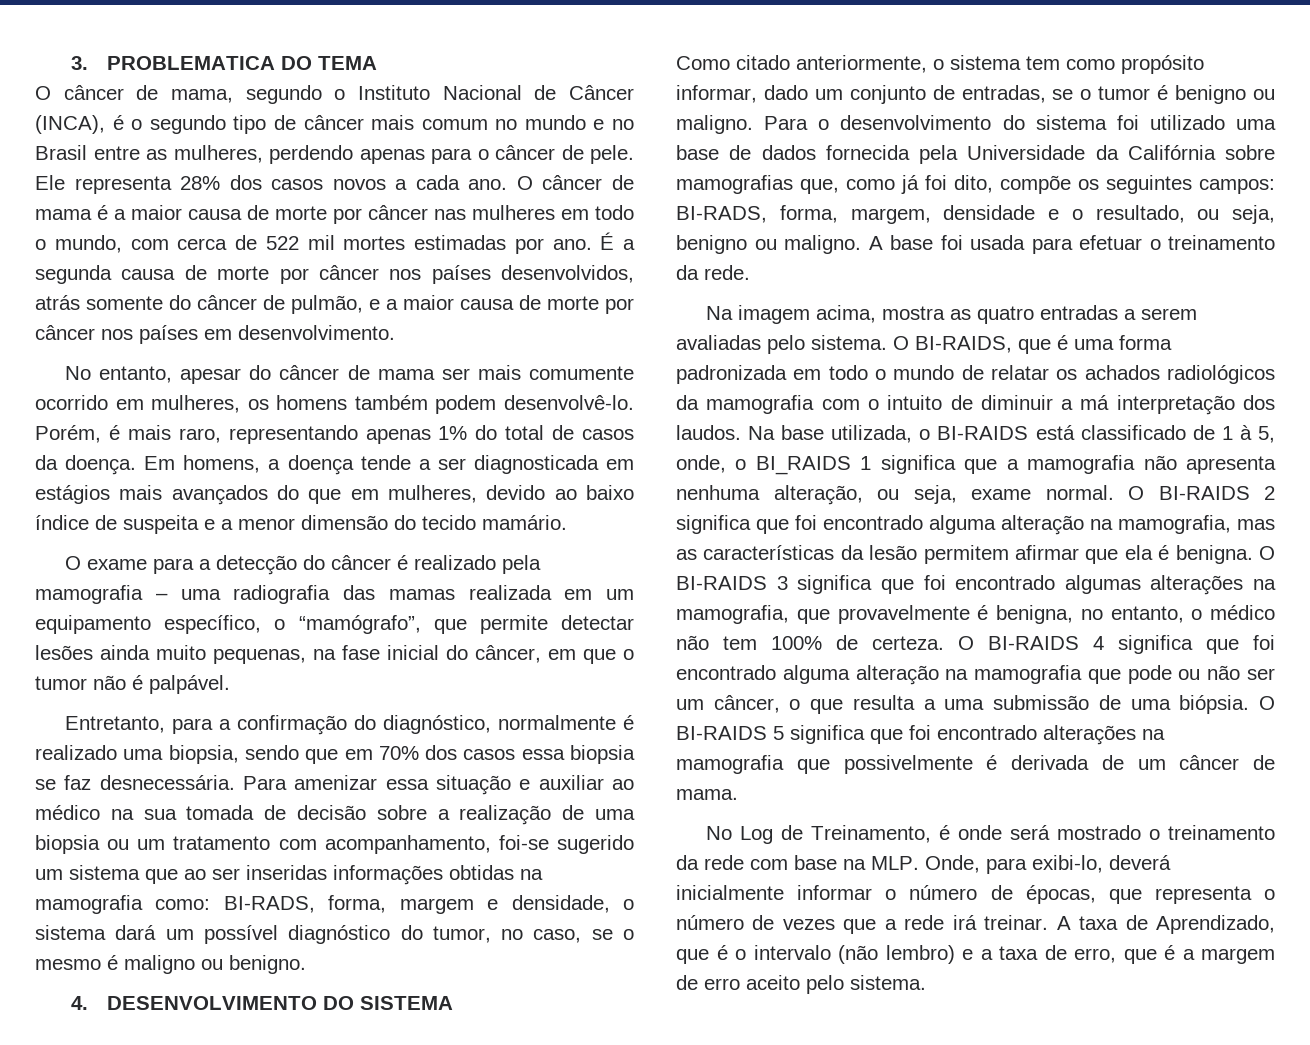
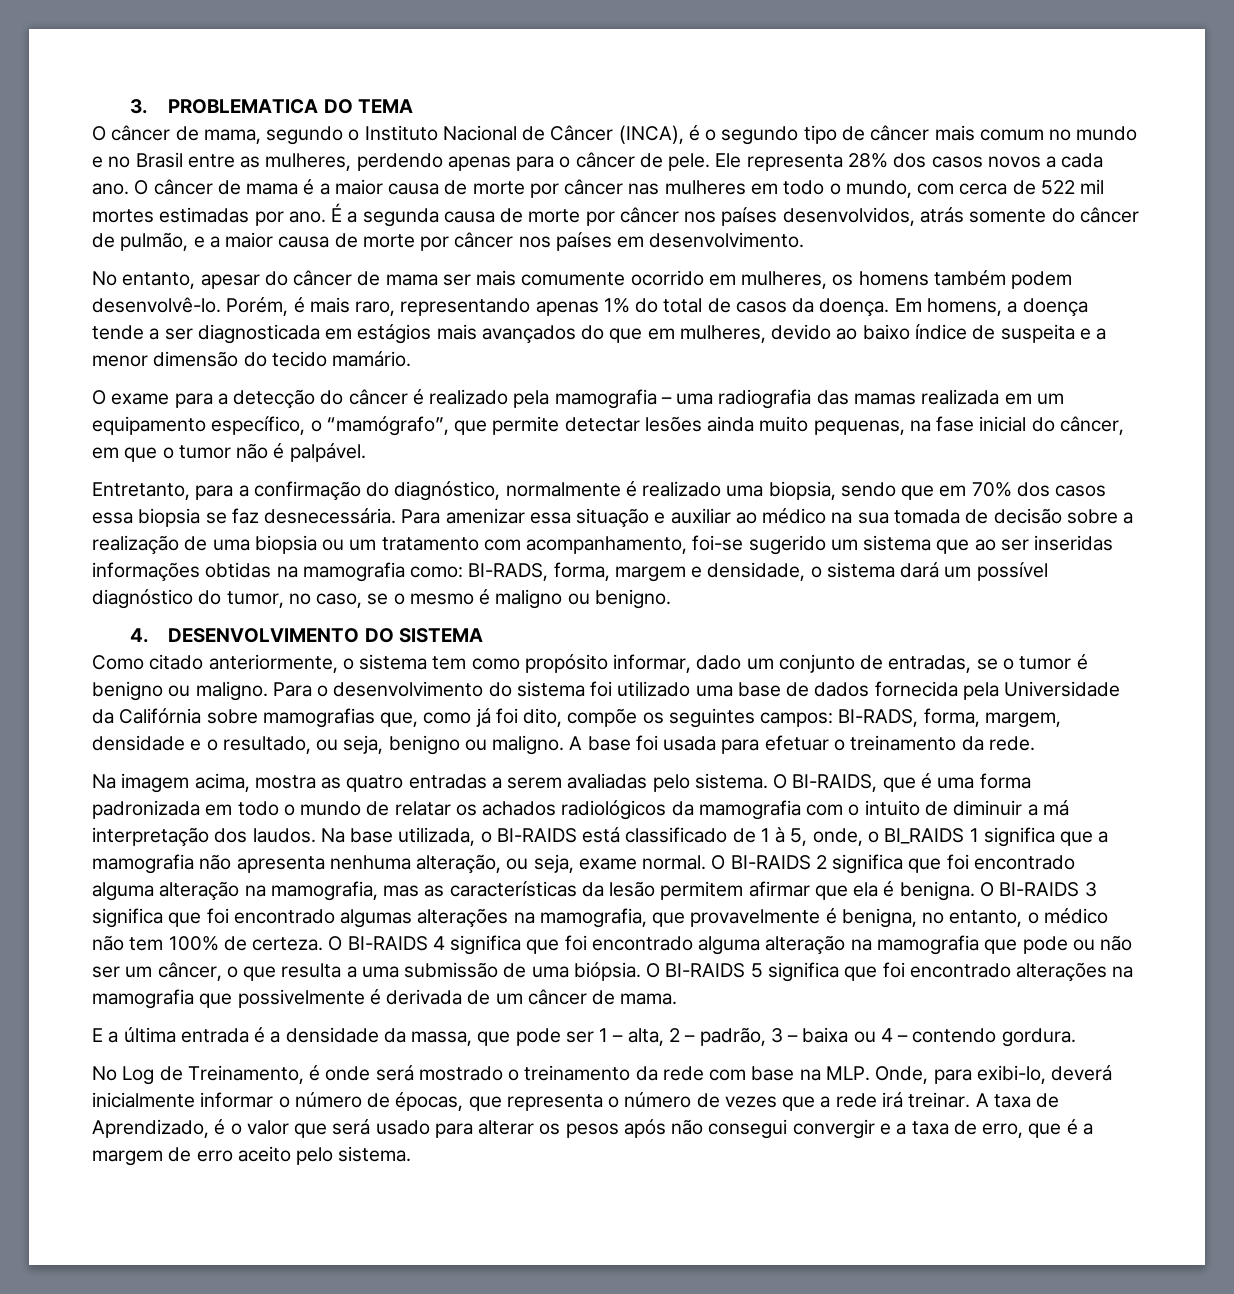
+ E a última entrada é a densidade da massa, que pode ser 1 – alta, 2 – padrão, 3 – baixa ou 4 – contendo gordura.
- A taxa de Aprendizado, que é o intervalo (não lembro) e a taxa de erro, que é a margem de erro aceito pelo sistema.
+ A taxa de Aprendizado, é o valor que será usado para alterar os pesos após não consegui convergir e a taxa de erro, que é a margem de erro aceito pelo sistema.

